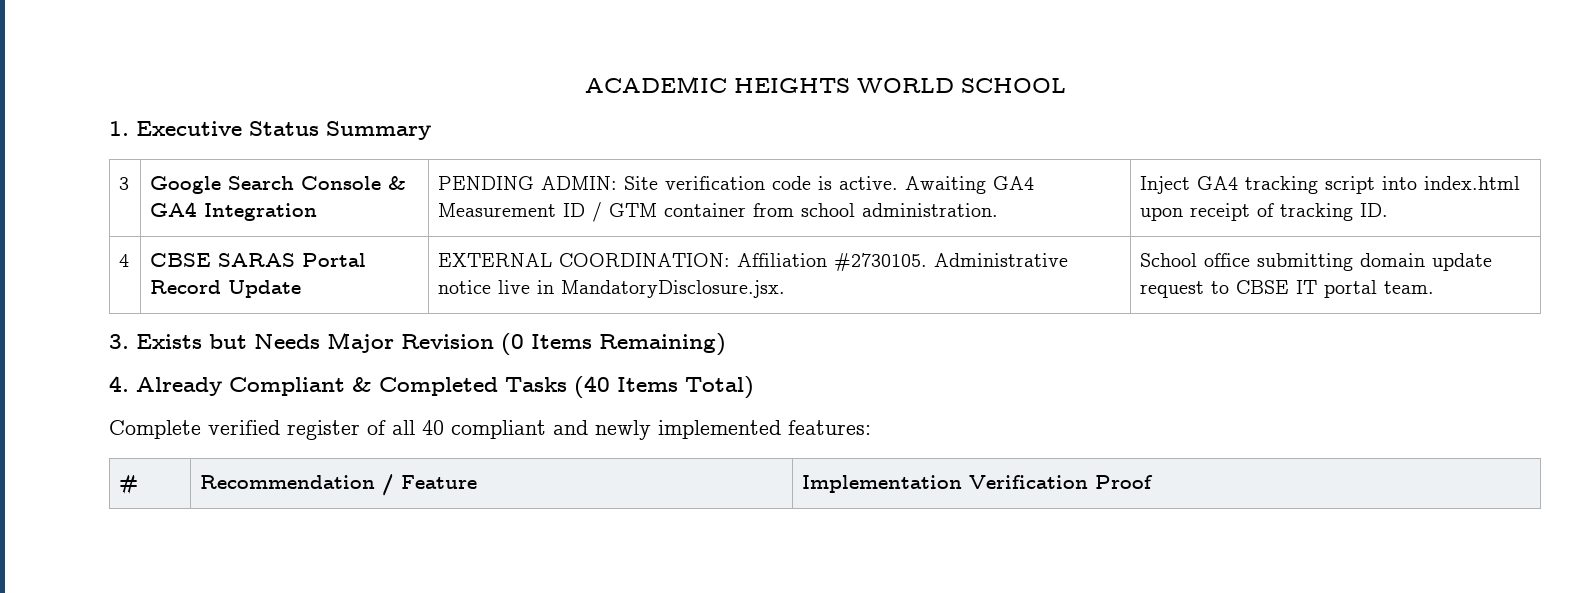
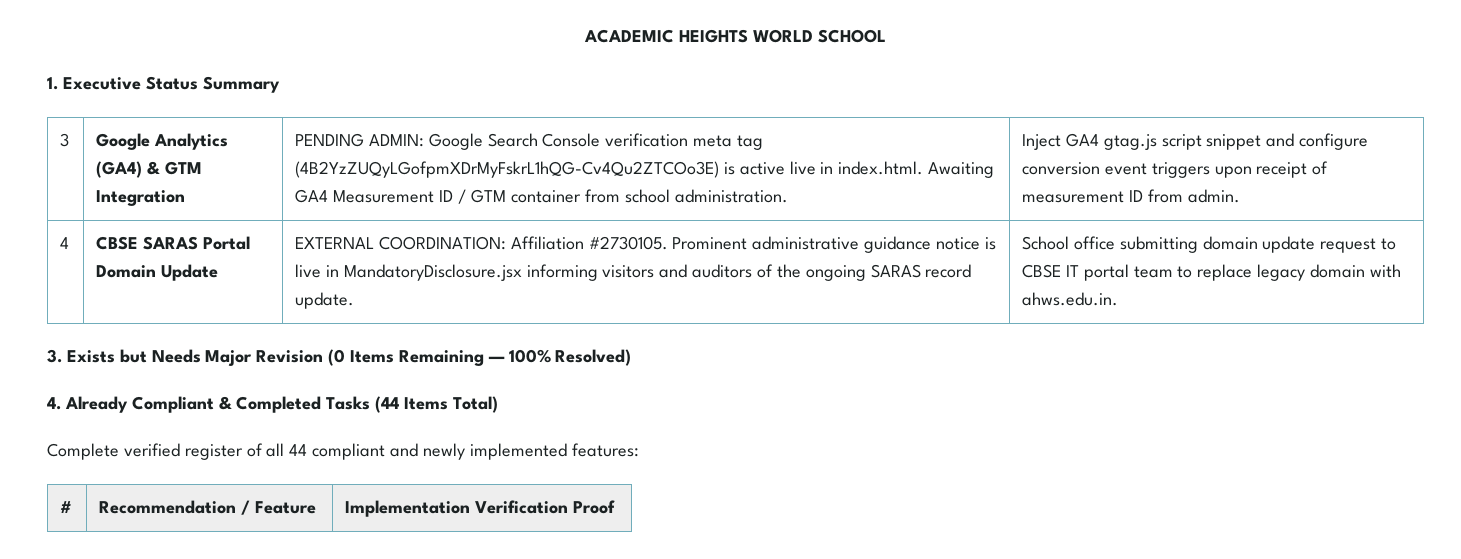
- Google Search Console & GA4 Integration
+ Google Analytics (GA4) & GTM Integration
- PENDING ADMIN: Site verification code is active. Awaiting GA4 Measurement ID / GTM container from school administration.
+ PENDING ADMIN: Google Search Console verification meta tag (4B2YzZUQyLGofpmXDrMyFskrL1hQG-Cv4Qu2ZTCOo3E) is active live in index.html. Awaiting GA4 Measurement ID / GTM container from school administration.
- Inject GA4 tracking script into index.html upon receipt of tracking ID.
+ Inject GA4 gtag.js script snippet and configure conversion event triggers upon receipt of measurement ID from admin.
- CBSE SARAS Portal Record Update
+ CBSE SARAS Portal Domain Update
- Administrative notice live in MandatoryDisclosure.jsx.
+ Prominent administrative guidance notice is live in MandatoryDisclosure.jsx informing visitors and auditors of the ongoing SARAS record update.
- School office submitting domain update request to CBSE IT portal team.
+ School office submitting domain update request to CBSE IT portal team to replace legacy domain with ahws.edu.in.
- 3. Exists but Needs Major Revision (0 Items Remaining)
+ 3. Exists but Needs Major Revision (0 Items Remaining — 100% Resolved)
- 4. Already Compliant & Completed Tasks (40 Items Total)
+ 4. Already Compliant & Completed Tasks (44 Items Total)
- Complete verified register of all 40 compliant and newly implemented features:
+ Complete verified register of all 44 compliant and newly implemented features:

